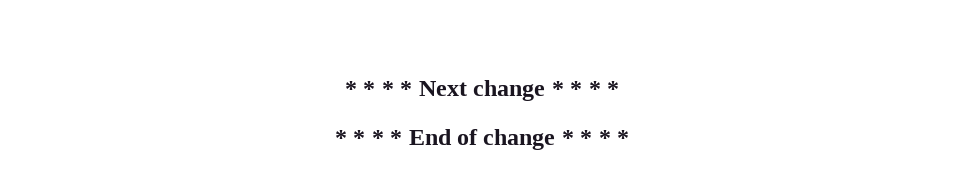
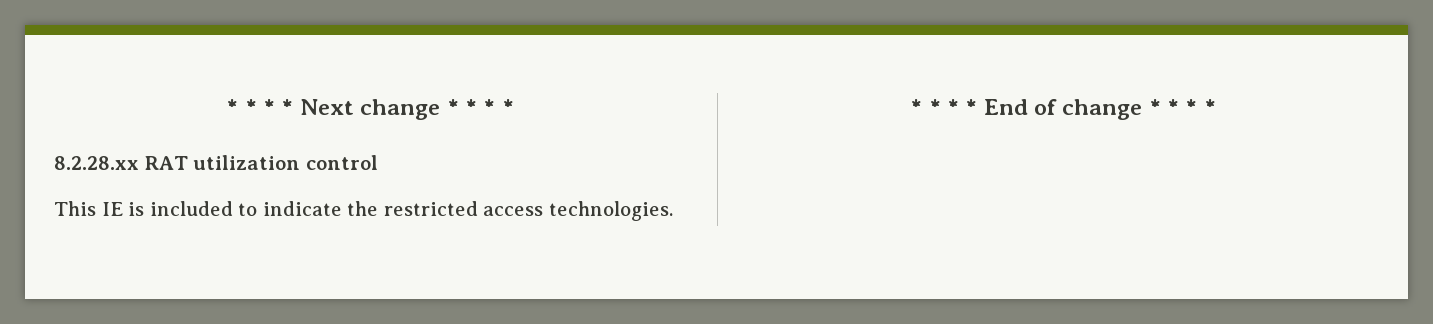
+ 8.2.28.xx RAT utilization control
+ This IE is included to indicate the restricted access technologies.

